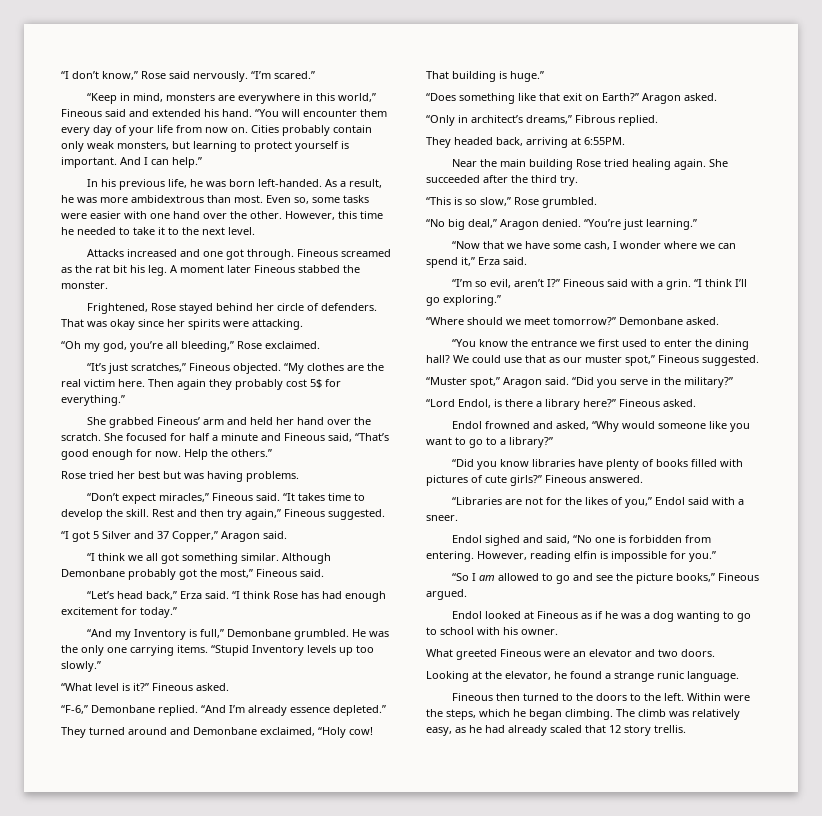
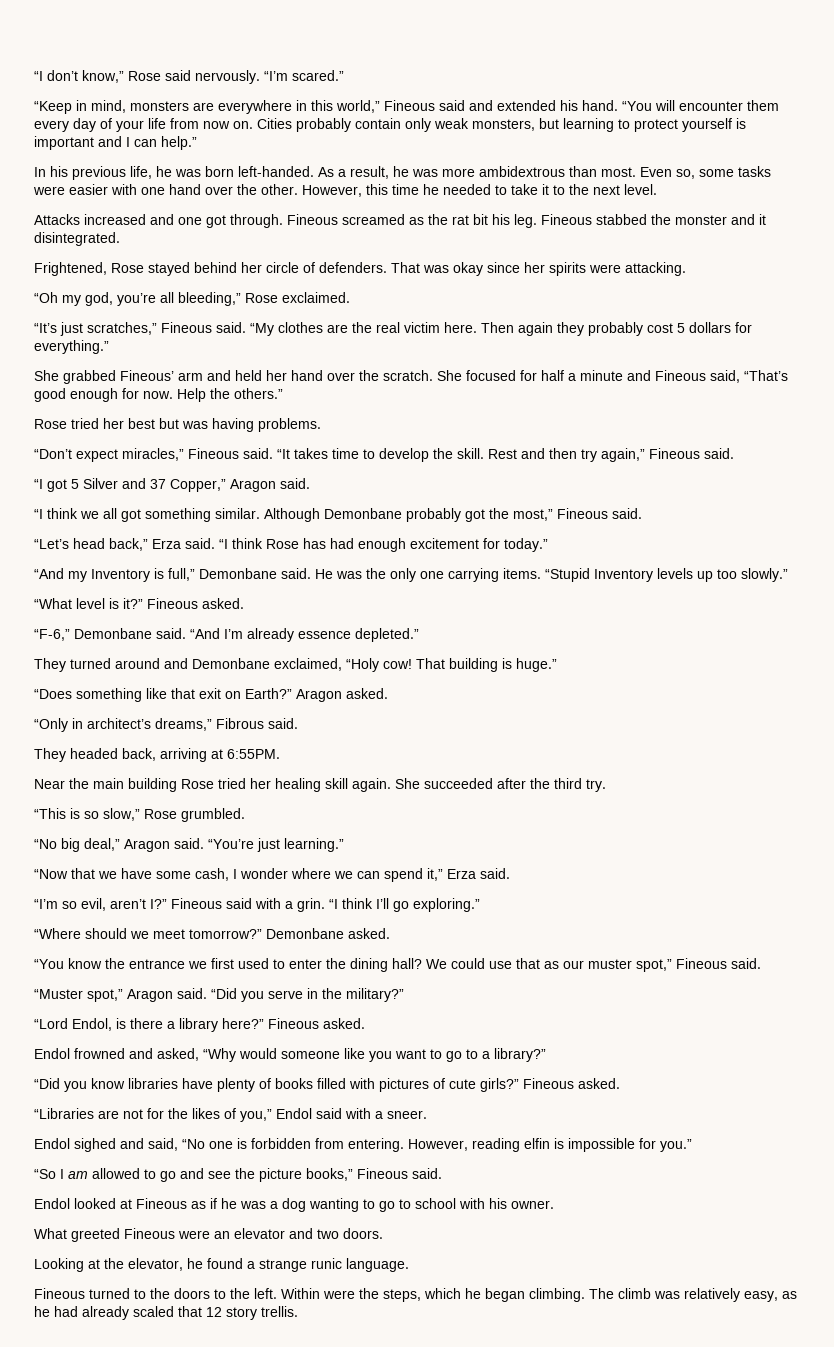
- Cities probably contain only weak monsters, but learning to protect yourself is important. And I can help.”
+ Cities probably contain only weak monsters, but learning to protect yourself is important and I can help.”
- A moment later Fineous stabbed the monster.
+ Fineous stabbed the monster and it disintegrated.
- “It’s just scratches,” Fineous objected.
+ “It’s just scratches,” Fineous said.
- Then again they probably cost 5$ for everything.”
+ Then again they probably cost 5 dollars for everything.”
- Rest and then try again,” Fineous suggested.
+ Rest and then try again,” Fineous said.
- “And my Inventory is full,” Demonbane grumbled.
+ “And my Inventory is full,” Demonbane said.
- “F-6,” Demonbane replied.
+ “F-6,” Demonbane said.
- “Only in architect’s dreams,” Fibrous replied.
+ “Only in architect’s dreams,” Fibrous said.
- Near the main building Rose tried healing again.
+ Near the main building Rose tried her healing skill again.
- “No big deal,” Aragon denied.
+ “No big deal,” Aragon said.
- We could use that as our muster spot,” Fineous suggested.
+ We could use that as our muster spot,” Fineous said.
- “Did you know libraries have plenty of books filled with pictures of cute girls?” Fineous answered.
+ “Did you know libraries have plenty of books filled with pictures of cute girls?” Fineous asked.
- “So I am allowed to go and see the picture books,” Fineous argued.
+ “So I am allowed to go and see the picture books,” Fineous said.
- Fineous then turned to the doors to the left.
+ Fineous turned to the doors to the left.

